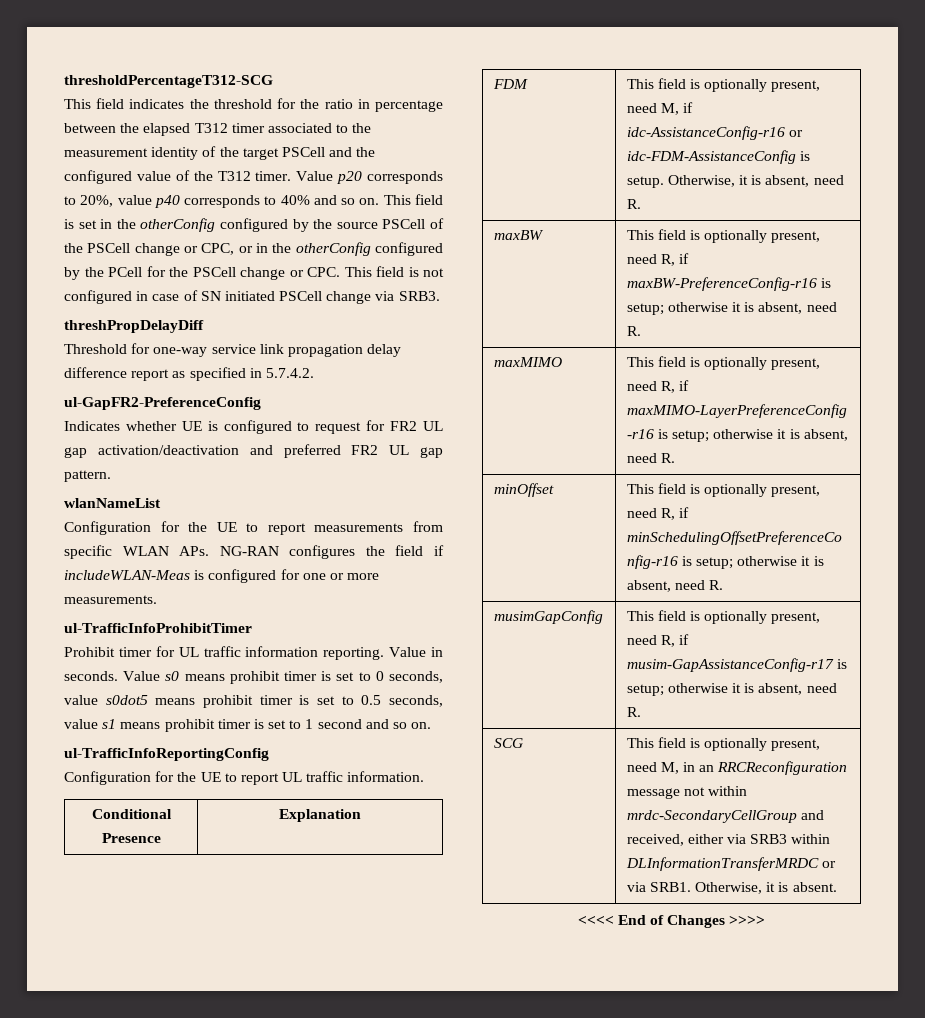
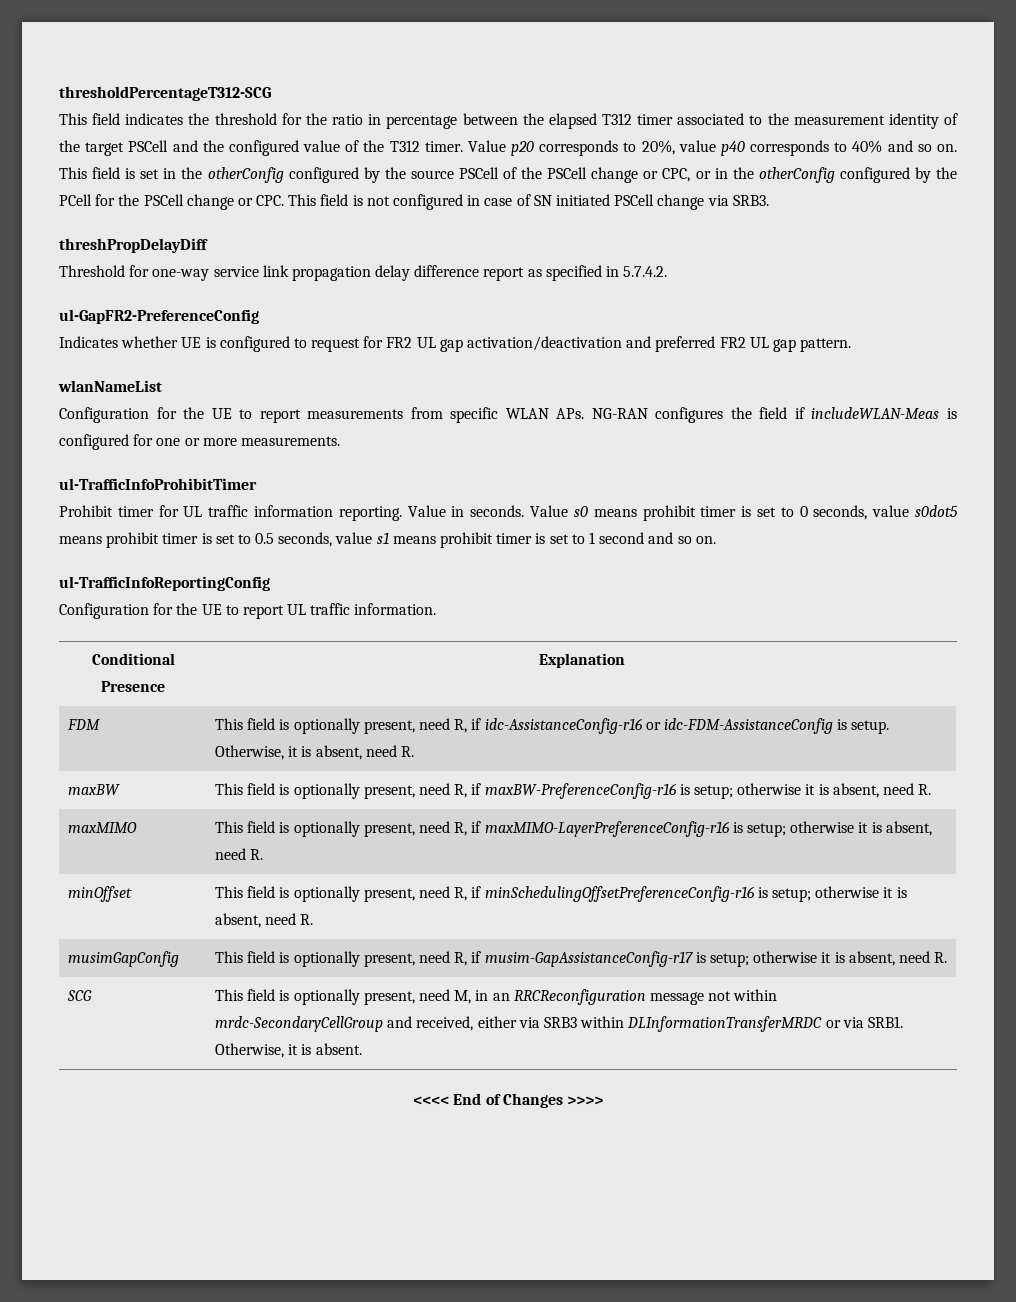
- FDM | This field is optionally present, need M, if idc-AssistanceConfig-r16 or idc-FDM-AssistanceConfig is setup. Otherwise, it is absent, need R.
+ FDM | This field is optionally present, need R, if idc-AssistanceConfig-r16 or idc-FDM-AssistanceConfig is setup. Otherwise, it is absent, need R.

